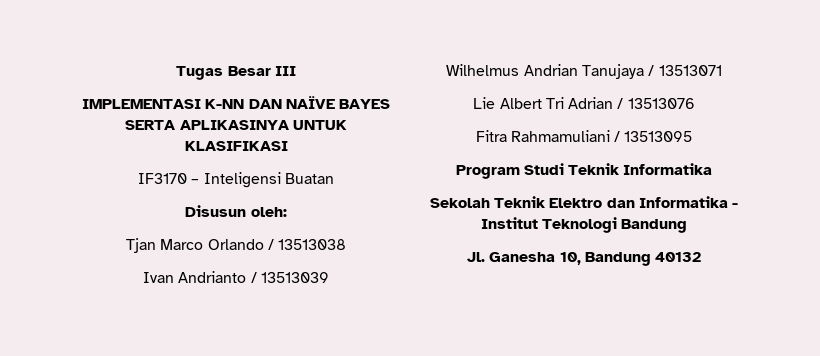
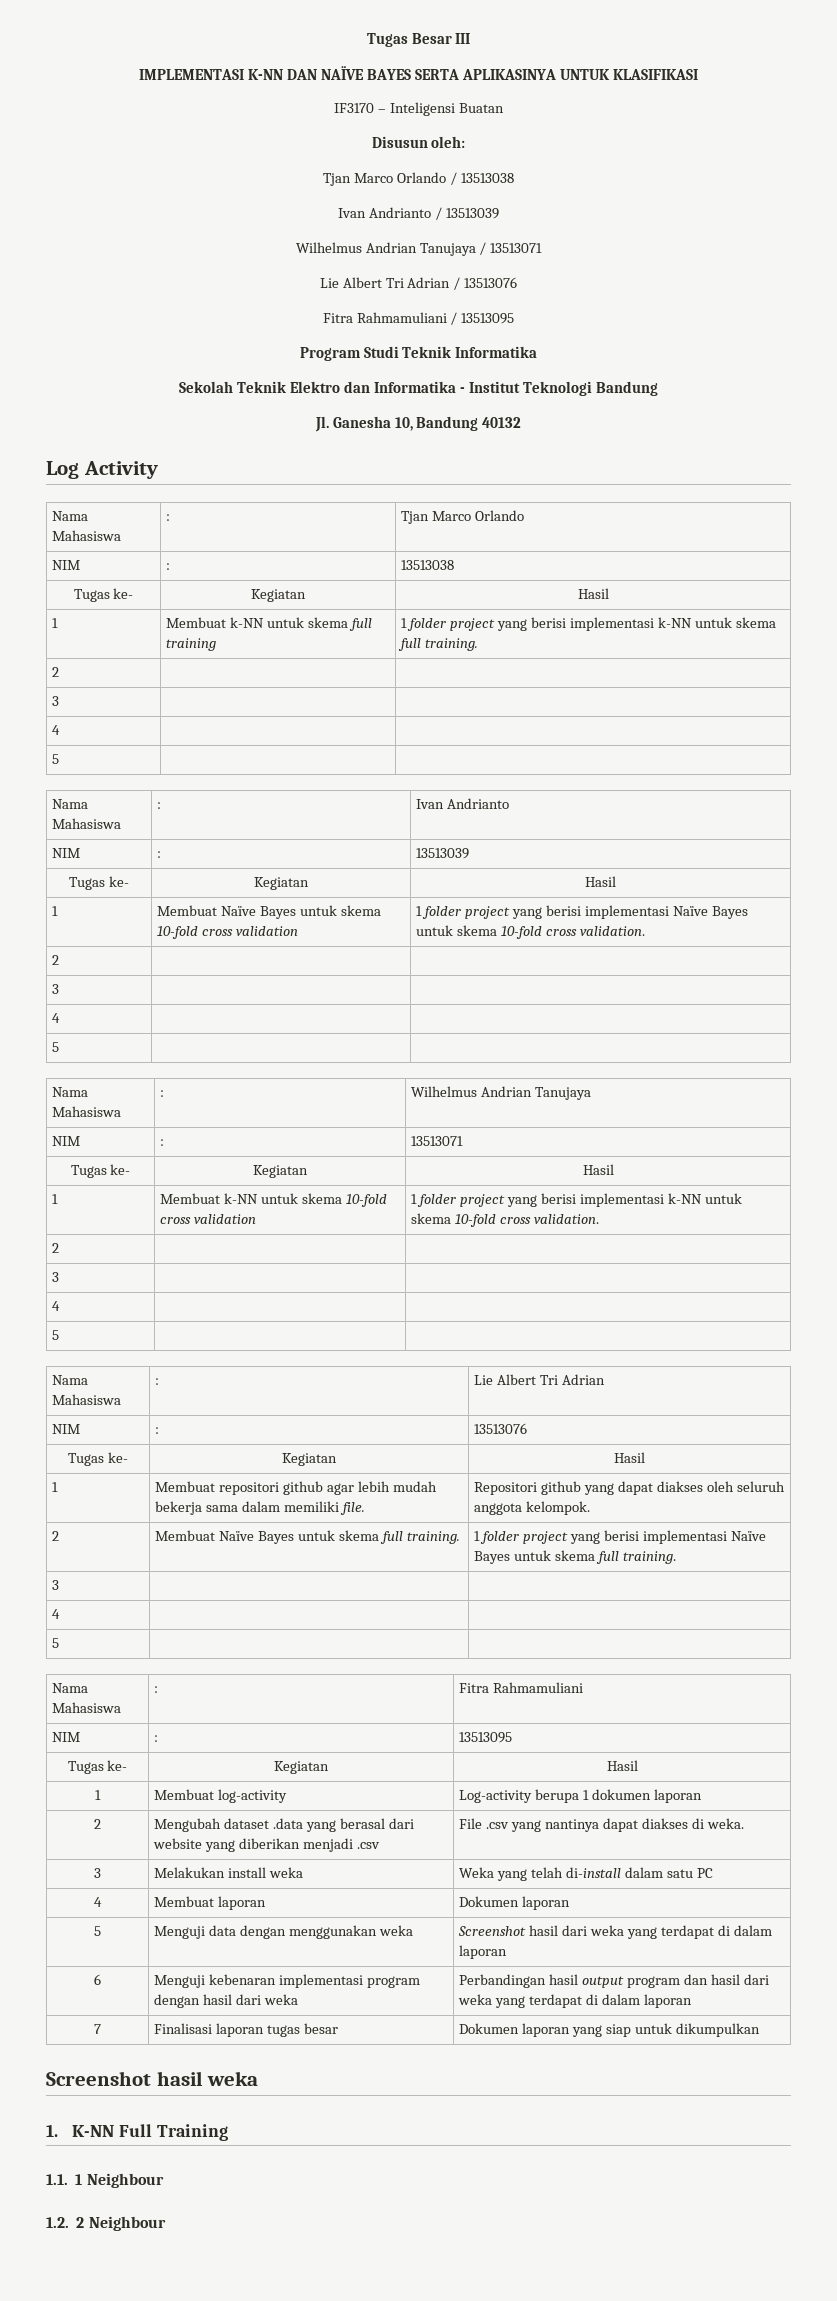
+ Log Activity
+ Nama Mahasiswa | : | Tjan Marco Orlando
+ NIM | : | 13513038
+ Tugas ke- | Kegiatan | Hasil
+ 1 | Membuat k-NN untuk skema full training | 1 folder project yang berisi implementasi k-NN untuk skema full training.
+ 2 | |
+ 3 | |
+ 4 | |
+ 5 | |
+ Nama Mahasiswa | : | Ivan Andrianto
+ NIM | : | 13513039
+ Tugas ke- | Kegiatan | Hasil
+ 1 | Membuat Naïve Bayes untuk skema 10-fold cross validation | 1 folder project yang berisi implementasi Naïve Bayes untuk skema 10-fold cross validation.
+ 2 | |
+ 3 | |
+ 4 | |
+ 5 | |
+ Nama Mahasiswa | : | Wilhelmus Andrian Tanujaya
+ NIM | : | 13513071
+ Tugas ke- | Kegiatan | Hasil
+ 1 | Membuat k-NN untuk skema 10-fold cross validation | 1 folder project yang berisi implementasi k-NN untuk skema 10-fold cross validation.
+ 2 | |
+ 3 | |
+ 4 | |
+ 5 | |
+ Nama Mahasiswa | : | Lie Albert Tri Adrian
+ NIM | : | 13513076
+ Tugas ke- | Kegiatan | Hasil
+ 1 | Membuat repositori github agar lebih mudah bekerja sama dalam memiliki file. | Repositori github yang dapat diakses oleh seluruh anggota kelompok.
+ 2 | Membuat Naïve Bayes untuk skema full training. | 1 folder project yang berisi implementasi Naïve Bayes untuk skema full training.
+ 3 | |
+ 4 | |
+ 5 | |
+ Nama Mahasiswa | : | Fitra Rahmamuliani
+ NIM | : | 13513095
+ Tugas ke- | Kegiatan | Hasil
+ 1 | Membuat log-activity | Log-activity berupa 1 dokumen laporan
+ 2 | Mengubah dataset .data yang berasal dari website yang diberikan menjadi .csv | File .csv yang nantinya dapat diakses di weka.
+ 3 | Melakukan install weka | Weka yang telah di-install dalam satu PC
+ 4 | Membuat laporan | Dokumen laporan
+ 5 | Menguji data dengan menggunakan weka | Screenshot hasil dari weka yang terdapat di dalam laporan
+ 6 | Menguji kebenaran implementasi program dengan hasil dari weka | Perbandingan hasil output program dan hasil dari weka yang terdapat di dalam laporan
+ 7 | Finalisasi laporan tugas besar | Dokumen laporan yang siap untuk dikumpulkan
+ Screenshot hasil weka
+ 1. K-NN Full Training
+ 1.1. 1 Neighbour
+ 1.2. 2 Neighbour

